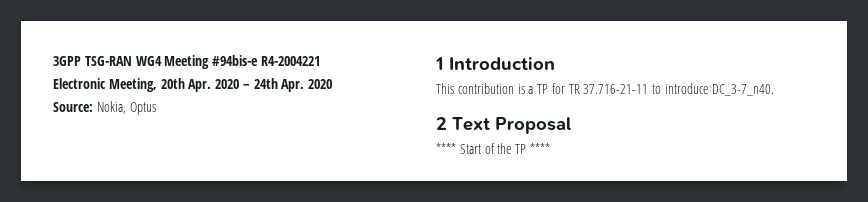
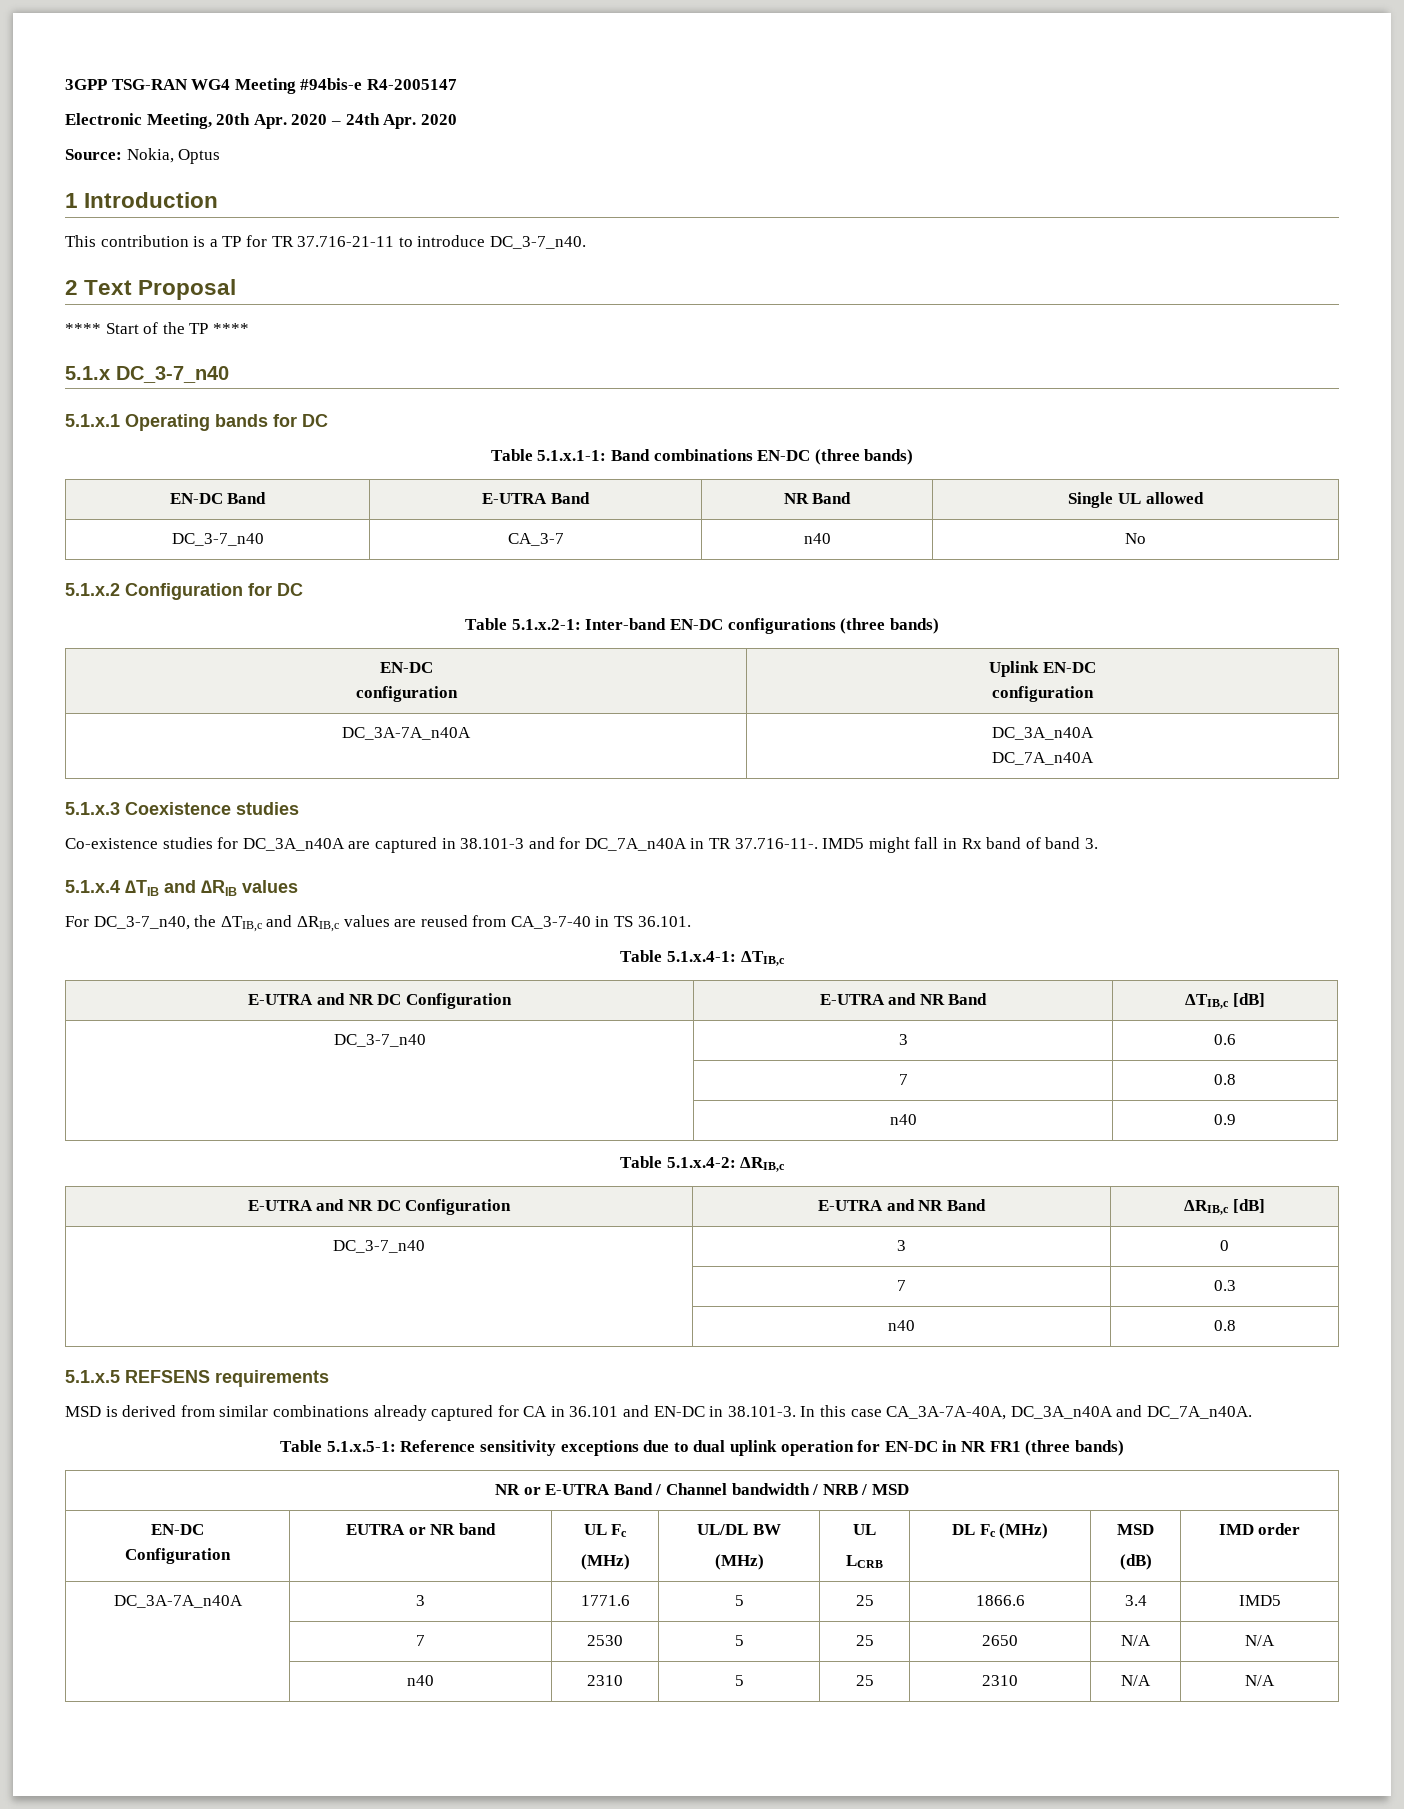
- 3GPP TSG-RAN WG4 Meeting #94bis-e R4-2004221
+ 3GPP TSG-RAN WG4 Meeting #94bis-e R4-2005147
+ 5.1.x DC_3-7_n40
+ 5.1.x.1 Operating bands for DC
+ Table 5.1.x.1-1: Band combinations EN-DC (three bands)
+ EN-DC Band | E-UTRA Band | NR Band | Single UL allowed
+ DC_3-7_n40 | CA_3-7 | n40 | No
+ 5.1.x.2 Configuration for DC
+ Table 5.1.x.2-1: Inter-band EN-DC configurations (three bands)
+ EN-DC
+ configuration | Uplink EN-DC
+ configuration
+ DC_3A-7A_n40A | DC_3A_n40A
+ DC_7A_n40A
+ 5.1.x.3 Coexistence studies
+ Co-existence studies for DC_3A_n40A are captured in 38.101-3 and for DC_7A_n40A in TR 37.716-11-. IMD5 might fall in Rx band of band 3.
+ 5.1.x.4 ∆TIB and ∆RIB values
+ For DC_3-7_n40, the ΔTIB,c and ΔRIB,c values are reused from CA_3-7-40 in TS 36.101.
+ Table 5.1.x.4-1: ΔTIB,c
+ E-UTRA and NR DC Configuration | E-UTRA and NR Band | ΔTIB,c [dB]
+ DC_3-7_n40 | 3 | 0.6
+ | 7 | 0.8
+ | n40 | 0.9
+ Table 5.1.x.4-2: ΔRIB,c
+ E-UTRA and NR DC Configuration | E-UTRA and NR Band | ΔRIB,c [dB]
+ DC_3-7_n40 | 3 | 0
+ | 7 | 0.3
+ | n40 | 0.8
+ 5.1.x.5 REFSENS requirements
+ MSD is derived from similar combinations already captured for CA in 36.101 and EN-DC in 38.101-3. In this case CA_3A-7A-40A, DC_3A_n40A and DC_7A_n40A.
+ Table 5.1.x.5-1: Reference sensitivity exceptions due to dual uplink operation for EN-DC in NR FR1 (three bands)
+ NR or E-UTRA Band / Channel bandwidth / NRB / MSD
+ EN-DC
+ Configuration | EUTRA or NR band | UL Fc
+ (MHz) | UL/DL BW
+ (MHz) | UL
+ LCRB | DL Fc (MHz) | MSD
+ (dB) | IMD order
+ DC_3A-7A_n40A | 3 | 1771.6 | 5 | 25 | 1866.6 | 3.4 | IMD5
+ | 7 | 2530 | 5 | 25 | 2650 | N/A | N/A
+ | n40 | 2310 | 5 | 25 | 2310 | N/A | N/A

